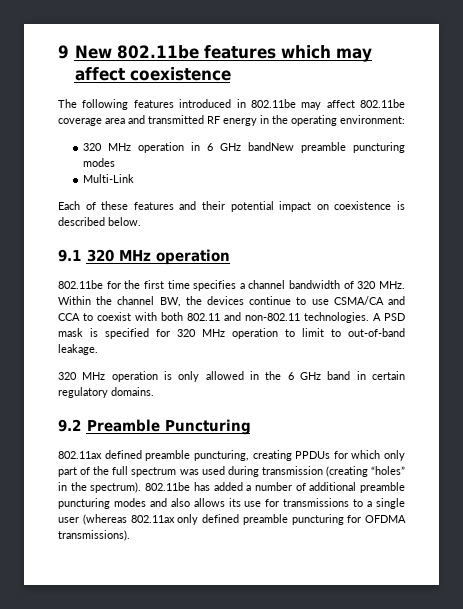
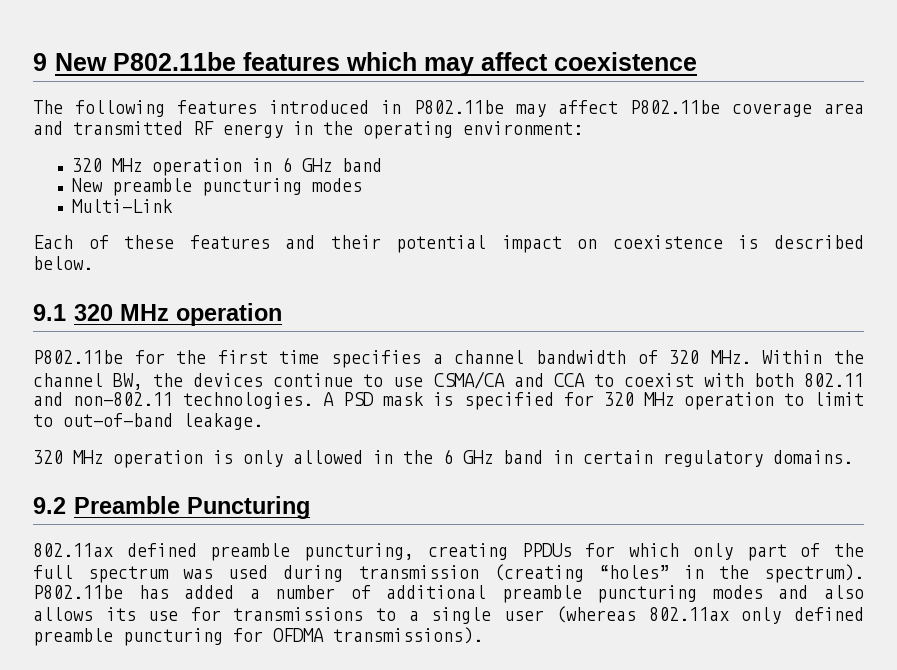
- 9 New 802.11be features which may affect coexistence
+ 9 New P802.11be features which may affect coexistence
- The following features introduced in 802.11be may affect 802.11be coverage area and transmitted RF energy in the operating environment:
+ The following features introduced in P802.11be may affect P802.11be coverage area and transmitted RF energy in the operating environment:
- 320 MHz operation in 6 GHz bandNew preamble puncturing modes
+ 320 MHz operation in 6 GHz band
+ New preamble puncturing modes
- 802.11be for the first time specifies a channel bandwidth of 320 MHz. Within the channel BW, the devices continue to use CSMA/CA and CCA to coexist with both 802.11 and non-802.11 technologies.
+ P802.11be for the first time specifies a channel bandwidth of 320 MHz. Within the channel BW, the devices continue to use CSMA/CA and CCA to coexist with both 802.11 and non-802.11 technologies.
- 802.11be has added a number of additional preamble puncturing modes and also allows its use for transmissions to a single user (whereas 802.11ax only defined preamble puncturing for OFDMA transmissions).
+ P802.11be has added a number of additional preamble puncturing modes and also allows its use for transmissions to a single user (whereas 802.11ax only defined preamble puncturing for OFDMA transmissions).

